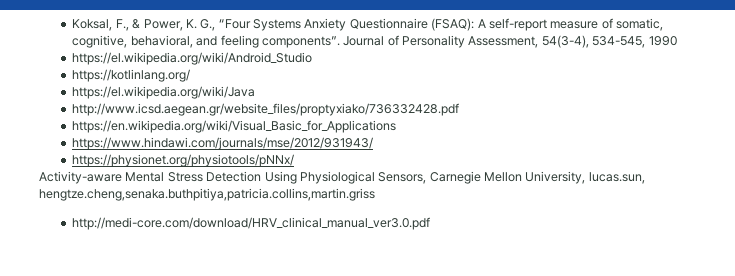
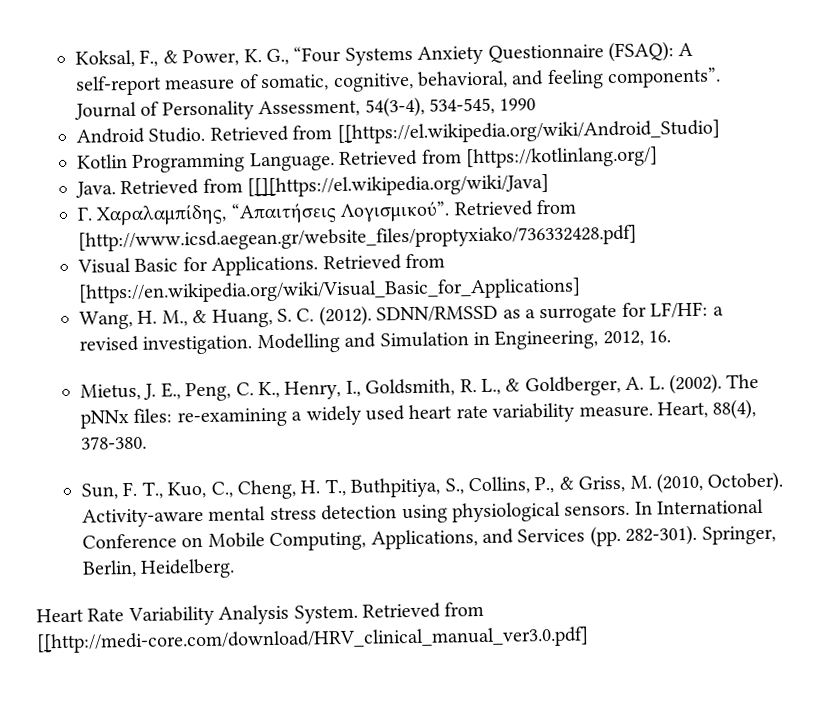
- https://el.wikipedia.org/wiki/Android_Studio
- https://kotlinlang.org/
- https://el.wikipedia.org/wiki/Java
- http://www.icsd.aegean.gr/website_files/proptyxiako/736332428.pdf
- https://en.wikipedia.org/wiki/Visual_Basic_for_Applications
- https://www.hindawi.com/journals/mse/2012/931943/
- https://physionet.org/physiotools/pNNx/
- Activity-aware Mental Stress Detection Using Physiological Sensors, Carnegie Mellon University, lucas.sun, hengtze.cheng,senaka.buthpitiya,patricia.collins,martin.griss
- http://medi-core.com/download/HRV_clinical_manual_ver3.0.pdf
+ Android Studio. Retrieved from [[https://el.wikipedia.org/wiki/Android_Studio]
+ Kotlin Programming Language. Retrieved from [https://kotlinlang.org/]
+ Java. Retrieved from [[][https://el.wikipedia.org/wiki/Java]
+ Γ. Χαραλαμπίδης, “Απαιτήσεις Λογισμικού”. Retrieved from [http://www.icsd.aegean.gr/website_files/proptyxiako/736332428.pdf]
+ Visual Basic for Applications. Retrieved from [https://en.wikipedia.org/wiki/Visual_Basic_for_Applications]
+ Wang, H. M., & Huang, S. C. (2012). SDNN/RMSSD as a surrogate for LF/HF: a revised investigation. Modelling and Simulation in Engineering, 2012, 16.
+ Mietus, J. E., Peng, C. K., Henry, I., Goldsmith, R. L., & Goldberger, A. L. (2002). The pNNx files: re-examining a widely used heart rate variability measure. Heart, 88(4), 378-380.
+ Sun, F. T., Kuo, C., Cheng, H. T., Buthpitiya, S., Collins, P., & Griss, M. (2010, October). Activity-aware mental stress detection using physiological sensors. In International Conference on Mobile Computing, Applications, and Services (pp. 282-301). Springer, Berlin, Heidelberg.
+ Heart Rate Variability Analysis System. Retrieved from [[http://medi-core.com/download/HRV_clinical_manual_ver3.0.pdf]

